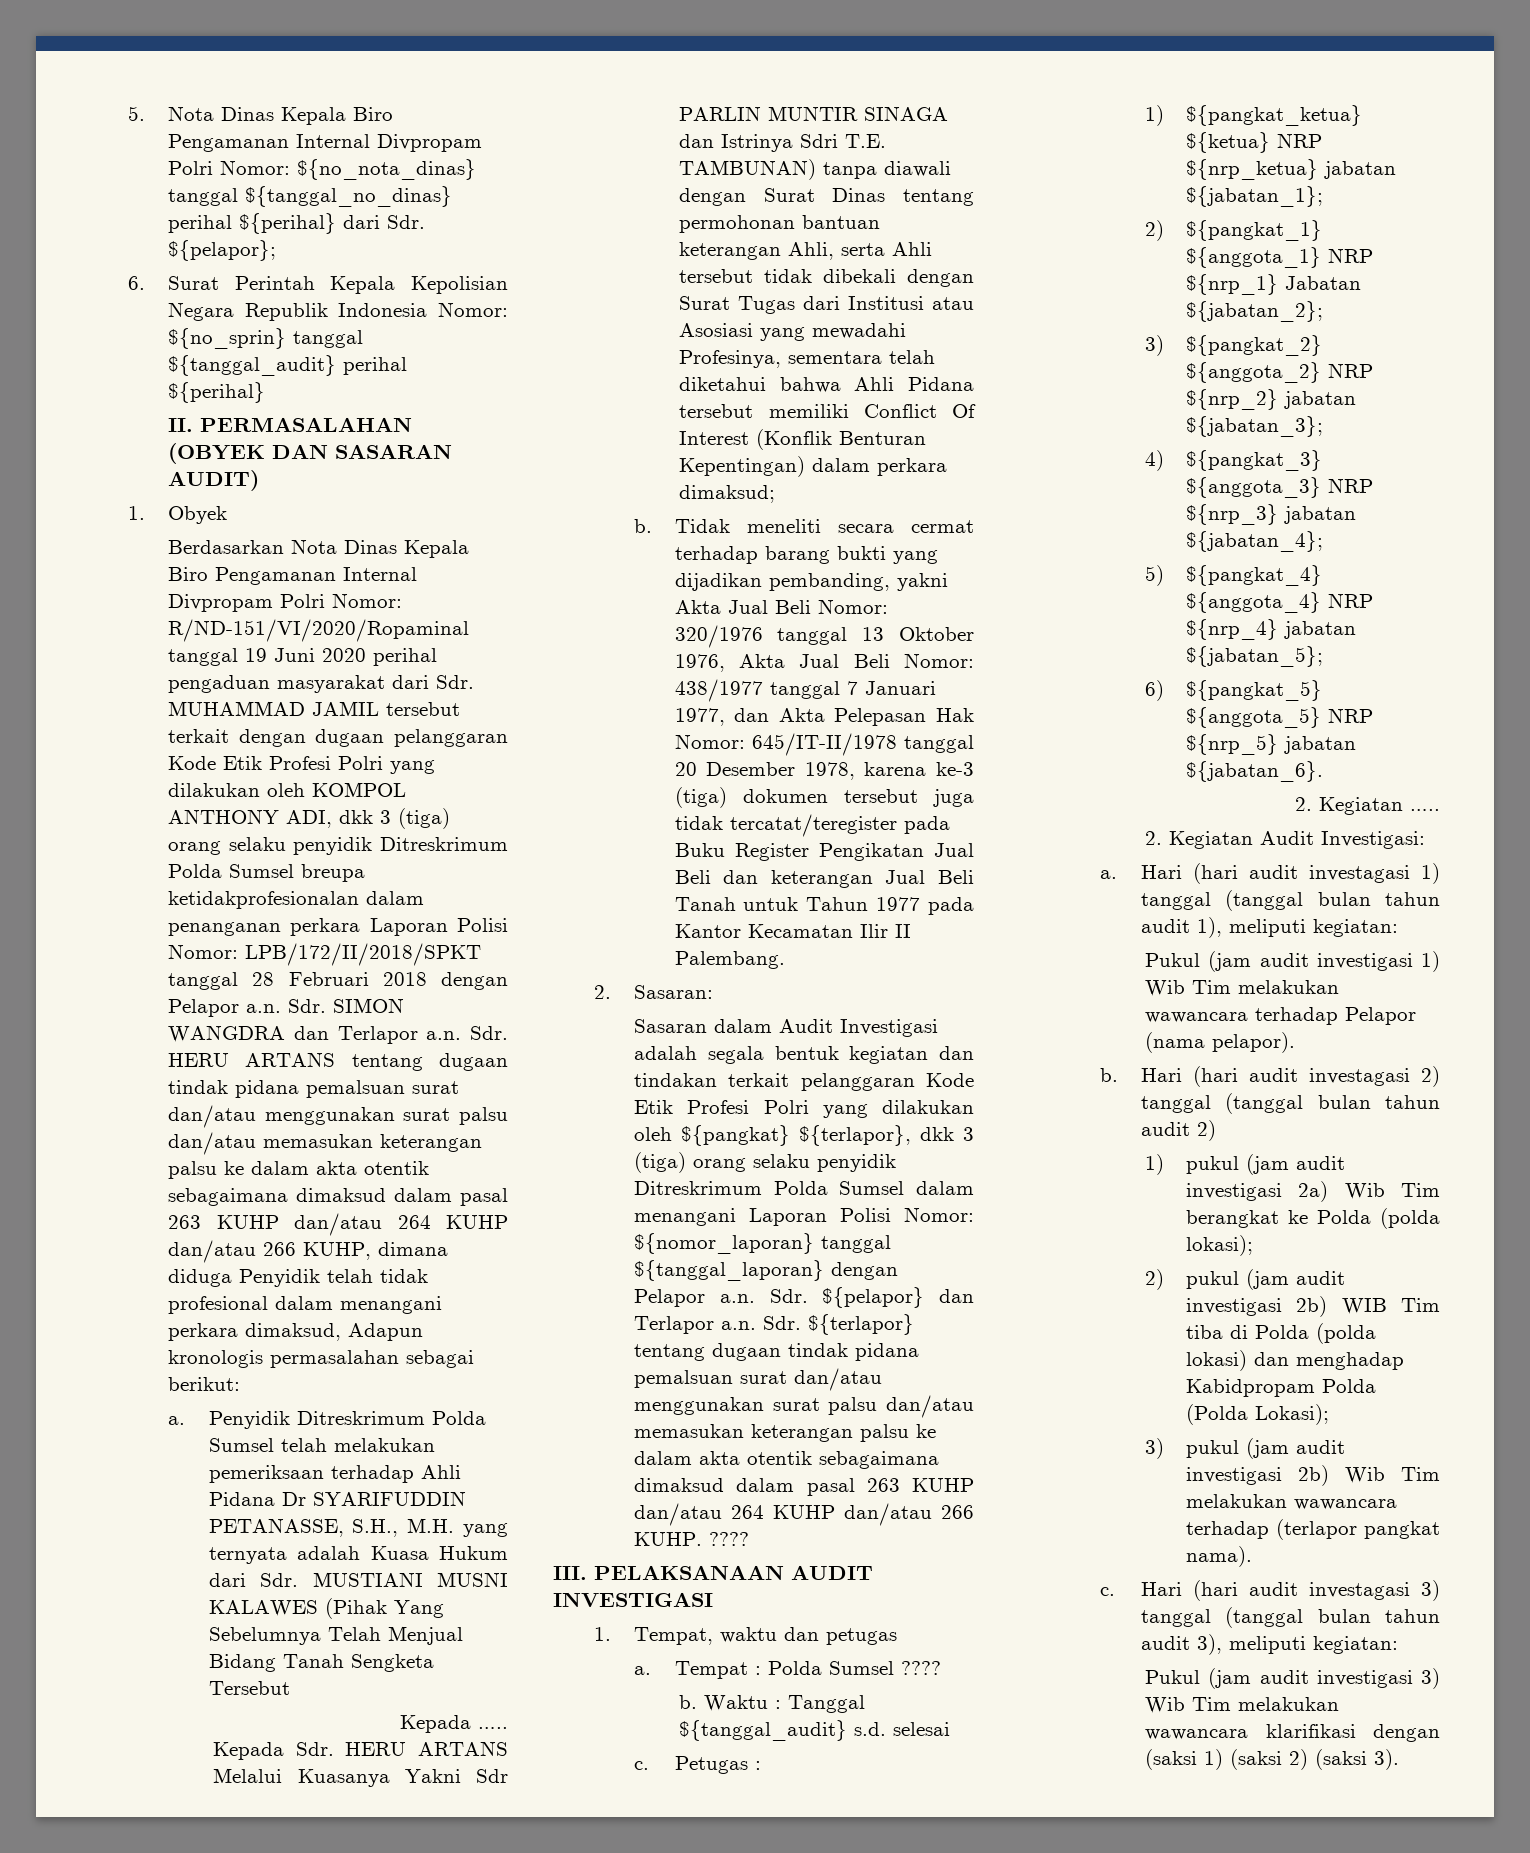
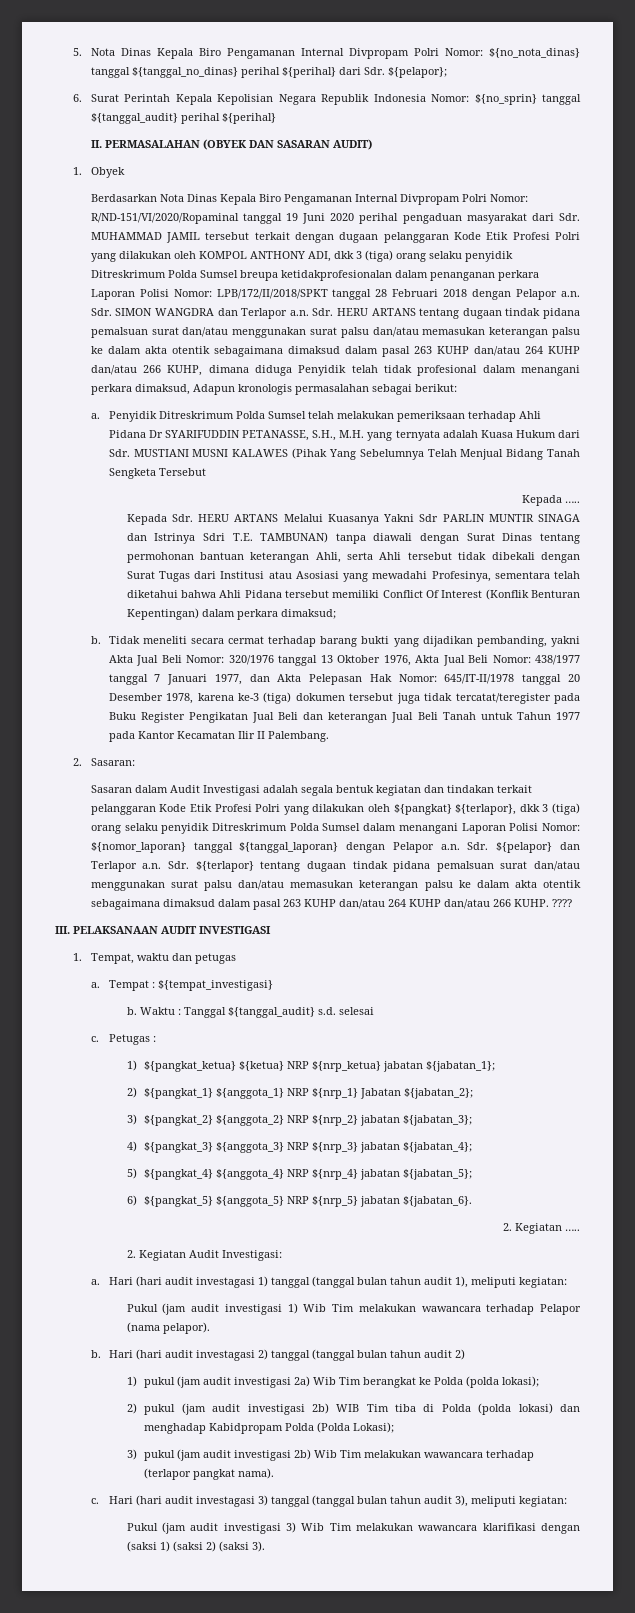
- Tempat : Polda Sumsel ????
+ Tempat : ${tempat_investigasi}

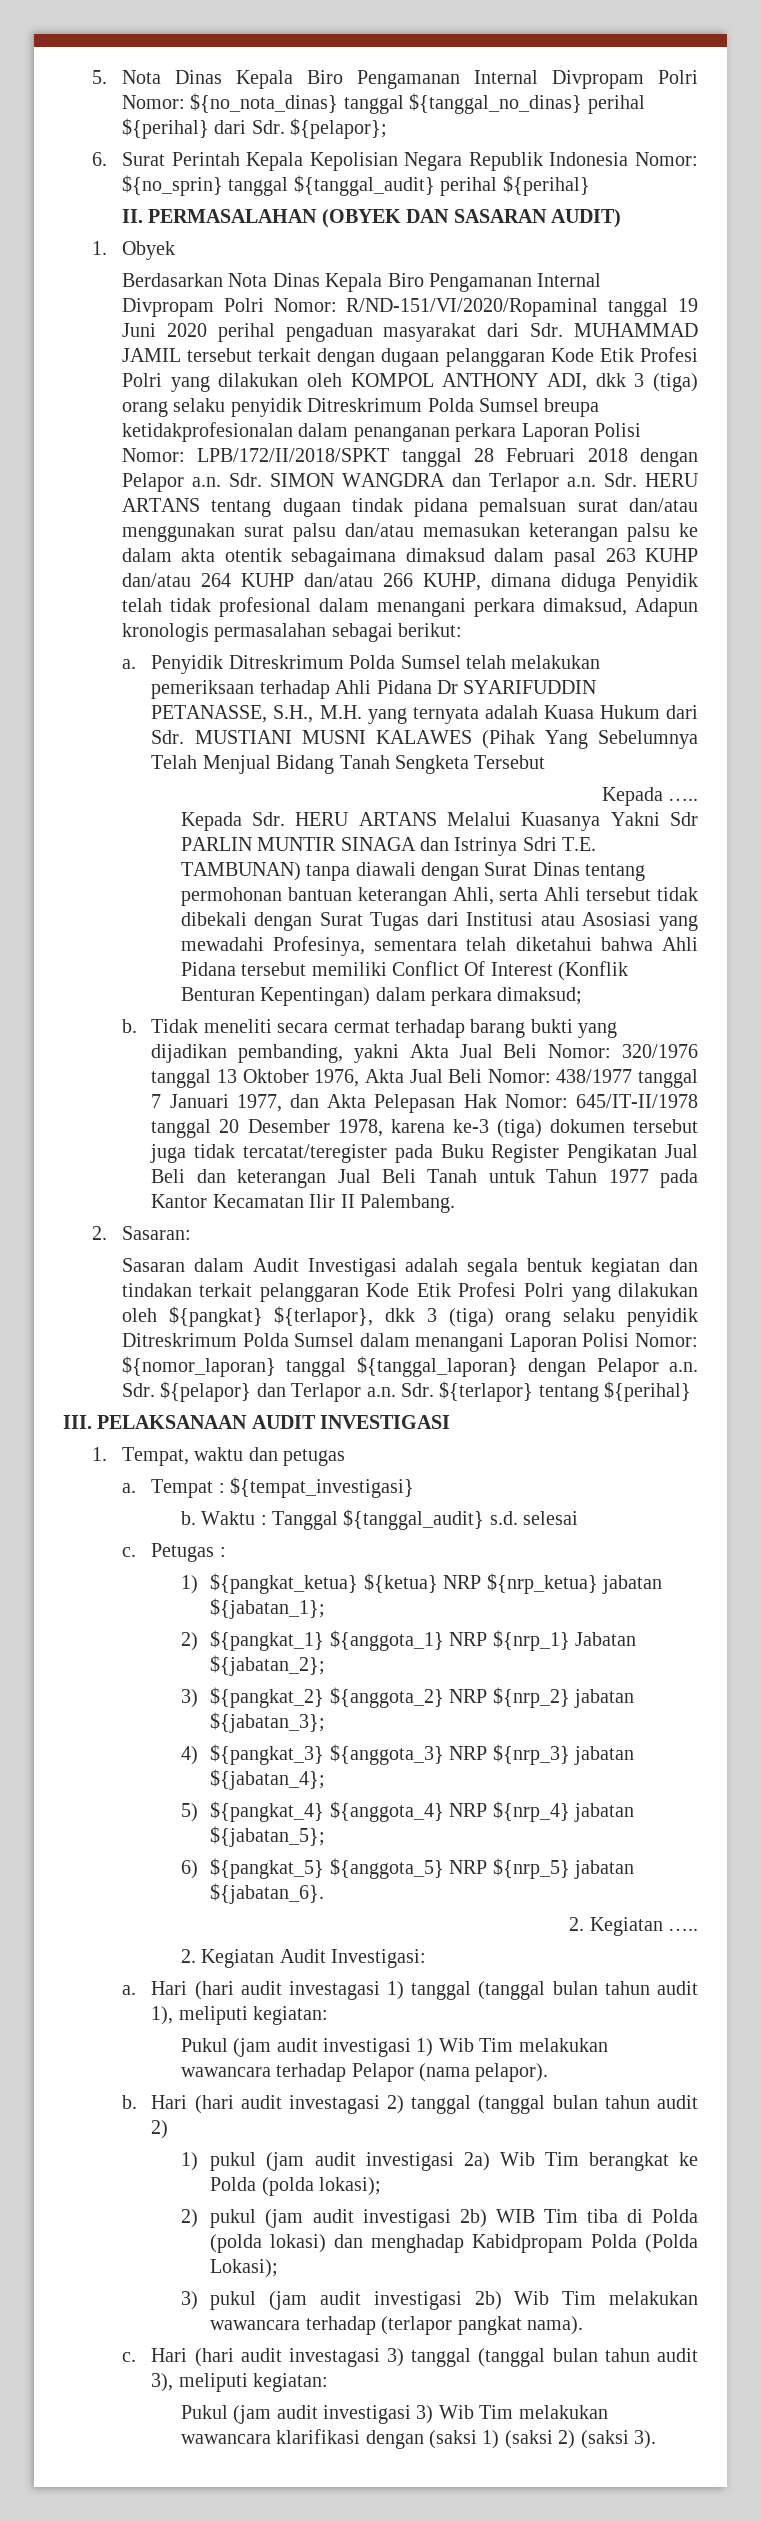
- Sasaran dalam Audit Investigasi adalah segala bentuk kegiatan dan tindakan terkait pelanggaran Kode Etik Profesi Polri yang dilakukan oleh ${pangkat} ${terlapor}, dkk 3 (tiga) orang selaku penyidik Ditreskrimum Polda Sumsel dalam menangani Laporan Polisi Nomor: ${nomor_laporan} tanggal ${tanggal_laporan} dengan Pelapor a.n. Sdr. ${pelapor} dan Terlapor a.n. Sdr. ${terlapor} tentang dugaan tindak pidana pemalsuan surat dan/atau menggunakan surat palsu dan/atau memasukan keterangan palsu ke dalam akta otentik sebagaimana dimaksud dalam pasal 263 KUHP dan/atau 264 KUHP dan/atau 266 KUHP. ????
+ Sasaran dalam Audit Investigasi adalah segala bentuk kegiatan dan tindakan terkait pelanggaran Kode Etik Profesi Polri yang dilakukan oleh ${pangkat} ${terlapor}, dkk 3 (tiga) orang selaku penyidik Ditreskrimum Polda Sumsel dalam menangani Laporan Polisi Nomor: ${nomor_laporan} tanggal ${tanggal_laporan} dengan Pelapor a.n. Sdr. ${pelapor} dan Terlapor a.n. Sdr. ${terlapor} tentang ${perihal}

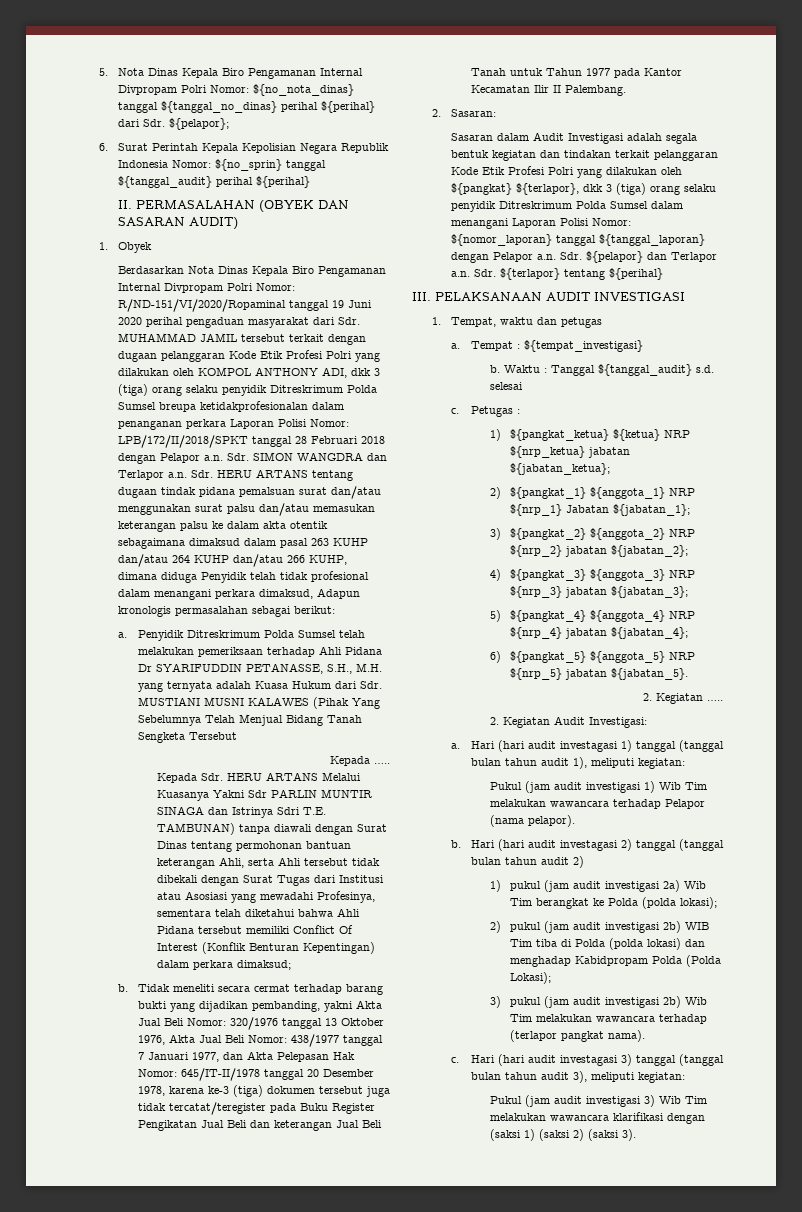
- 1) ${pangkat_ketua} ${ketua} NRP ${nrp_ketua} jabatan ${jabatan_1};
+ 1) ${pangkat_ketua} ${ketua} NRP ${nrp_ketua} jabatan ${jabatan_ketua};
- 2) ${pangkat_1} ${anggota_1} NRP ${nrp_1} Jabatan ${jabatan_2};
+ 2) ${pangkat_1} ${anggota_1} NRP ${nrp_1} Jabatan ${jabatan_1};
- 3) ${pangkat_2} ${anggota_2} NRP ${nrp_2} jabatan ${jabatan_3};
+ 3) ${pangkat_2} ${anggota_2} NRP ${nrp_2} jabatan ${jabatan_2};
- 4) ${pangkat_3} ${anggota_3} NRP ${nrp_3} jabatan ${jabatan_4};
+ 4) ${pangkat_3} ${anggota_3} NRP ${nrp_3} jabatan ${jabatan_3};
- 5) ${pangkat_4} ${anggota_4} NRP ${nrp_4} jabatan ${jabatan_5};
+ 5) ${pangkat_4} ${anggota_4} NRP ${nrp_4} jabatan ${jabatan_4};
- 6) ${pangkat_5} ${anggota_5} NRP ${nrp_5} jabatan ${jabatan_6}.
+ 6) ${pangkat_5} ${anggota_5} NRP ${nrp_5} jabatan ${jabatan_5}.

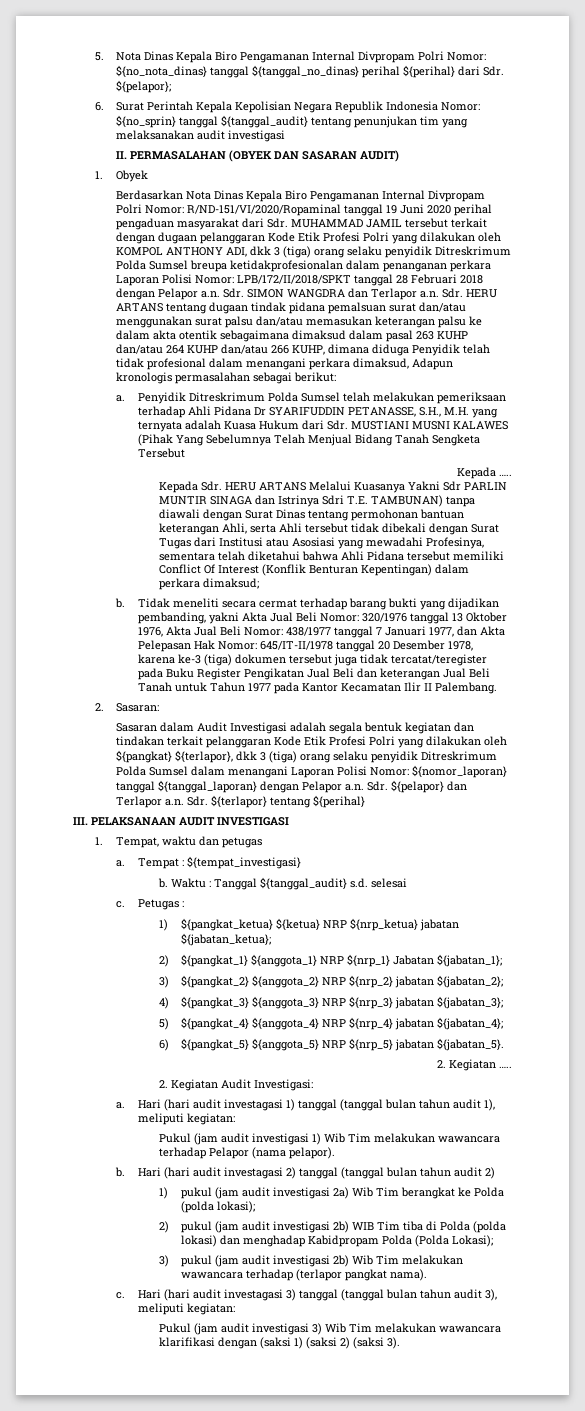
- 6. Surat Perintah Kepala Kepolisian Negara Republik Indonesia Nomor: ${no_sprin} tanggal ${tanggal_audit} perihal ${perihal}
+ 6. Surat Perintah Kepala Kepolisian Negara Republik Indonesia Nomor: ${no_sprin} tanggal ${tanggal_audit} tentang penunjukan tim yang melaksanakan audit investigasi

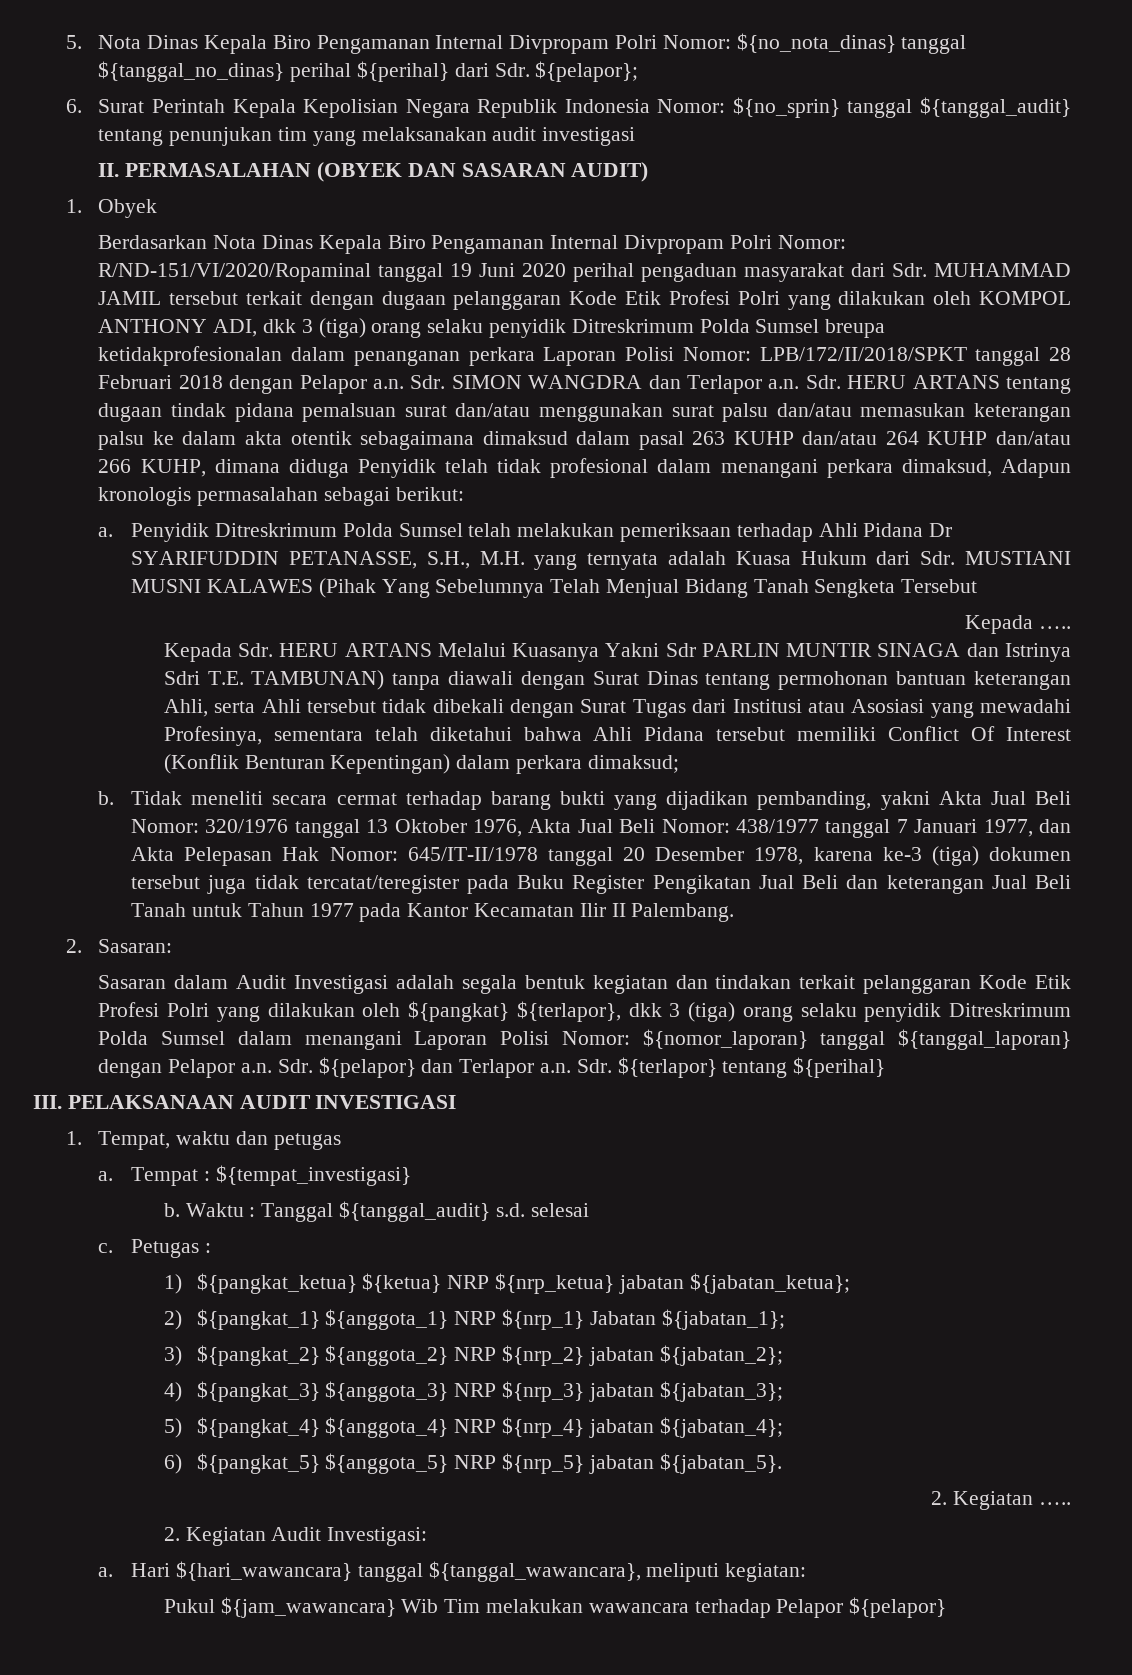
- Hari (hari audit investagasi 1) tanggal (tanggal bulan tahun audit 1), meliputi kegiatan:
- Pukul (jam audit investigasi 1) Wib Tim melakukan wawancara terhadap Pelapor (nama pelapor).
- b. Hari (hari audit investagasi 2) tanggal (tanggal bulan tahun audit 2)
- 1) pukul (jam audit investigasi 2a) Wib Tim berangkat ke Polda (polda lokasi);
- 2) pukul (jam audit investigasi 2b) WIB Tim tiba di Polda (polda lokasi) dan menghadap Kabidpropam Polda (Polda Lokasi);
- 3) pukul (jam audit investigasi 2b) Wib Tim melakukan wawancara terhadap (terlapor pangkat nama).
- c. Hari (hari audit investagasi 3) tanggal (tanggal bulan tahun audit 3), meliputi kegiatan:
- Pukul (jam audit investigasi 3) Wib Tim melakukan wawancara klarifikasi dengan (saksi 1) (saksi 2) (saksi 3).
+ Hari ${hari_wawancara} tanggal ${tanggal_wawancara}, meliputi kegiatan:
+ Pukul ${jam_wawancara} Wib Tim melakukan wawancara terhadap Pelapor ${pelapor}

